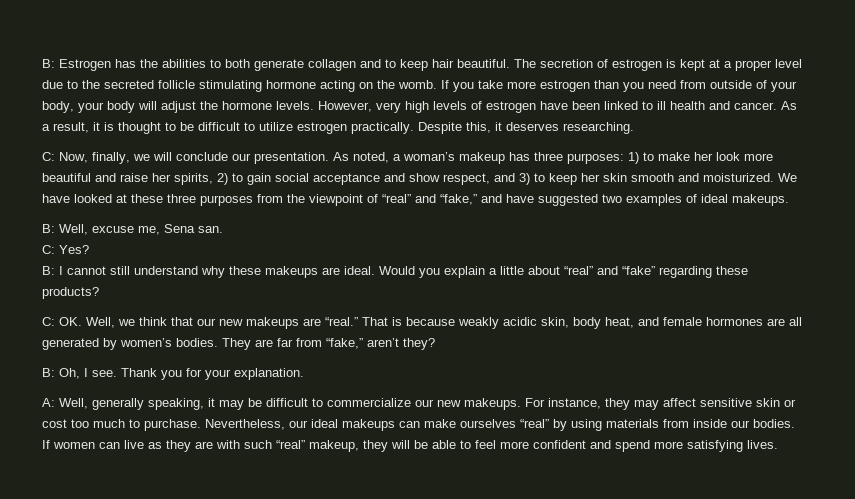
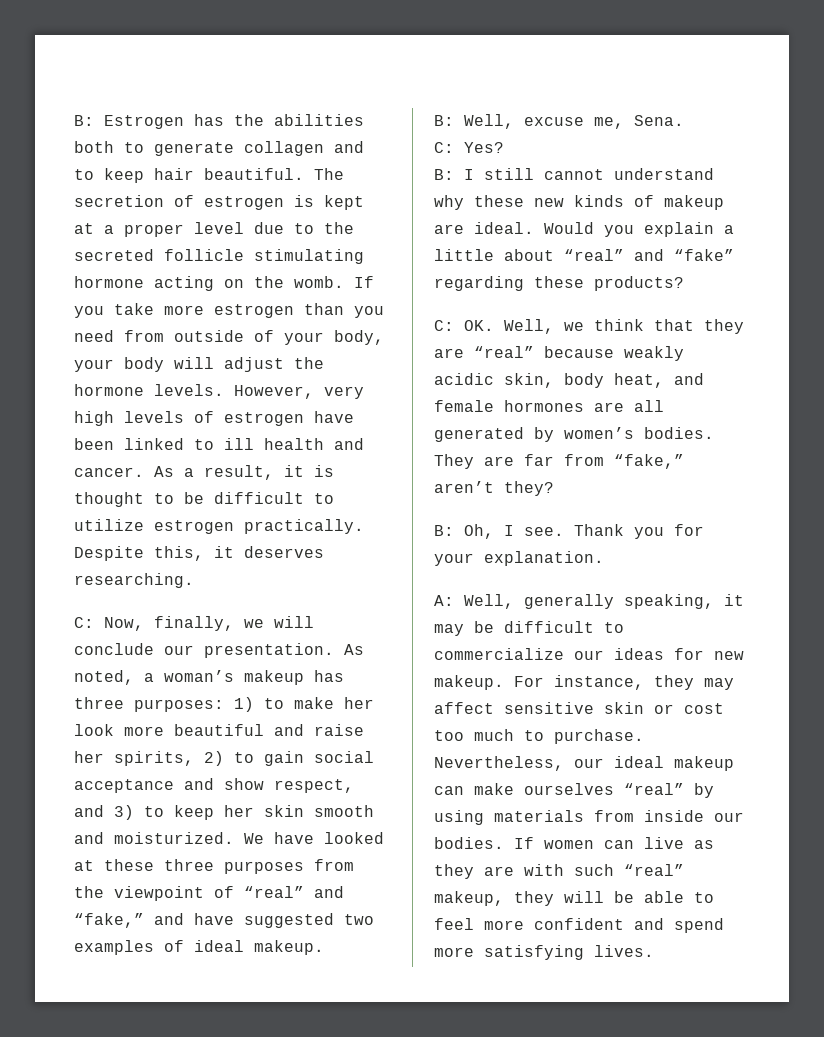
- B: Estrogen has the abilities to both generate collagen and to keep hair beautiful.
+ B: Estrogen has the abilities both to generate collagen and to keep hair beautiful.
- We have looked at these three purposes from the viewpoint of “real” and “fake,” and have suggested two examples of ideal makeups.
+ We have looked at these three purposes from the viewpoint of “real” and “fake,” and have suggested two examples of ideal makeup.
- B: Well, excuse me, Sena san.
+ B: Well, excuse me, Sena.
- B: I cannot still understand why these makeups are ideal.
+ B: I still cannot understand why these new kinds of makeup are ideal.
- C: OK. Well, we think that our new makeups are “real.” That is because weakly acidic skin, body heat, and female hormones are all generated by women’s bodies.
+ C: OK. Well, we think that they are “real” because weakly acidic skin, body heat, and female hormones are all generated by women’s bodies.
- A: Well, generally speaking, it may be difficult to commercialize our new makeups.
+ A: Well, generally speaking, it may be difficult to commercialize our ideas for new makeup.
- Nevertheless, our ideal makeups can make ourselves “real” by using materials from inside our bodies.
+ Nevertheless, our ideal makeup can make ourselves “real” by using materials from inside our bodies.

